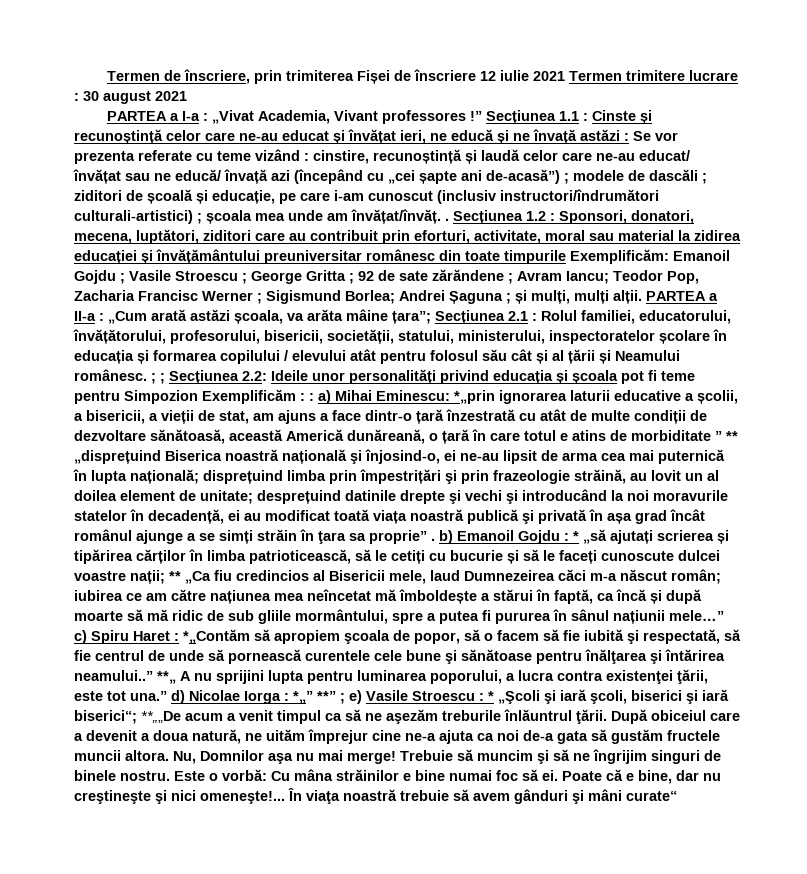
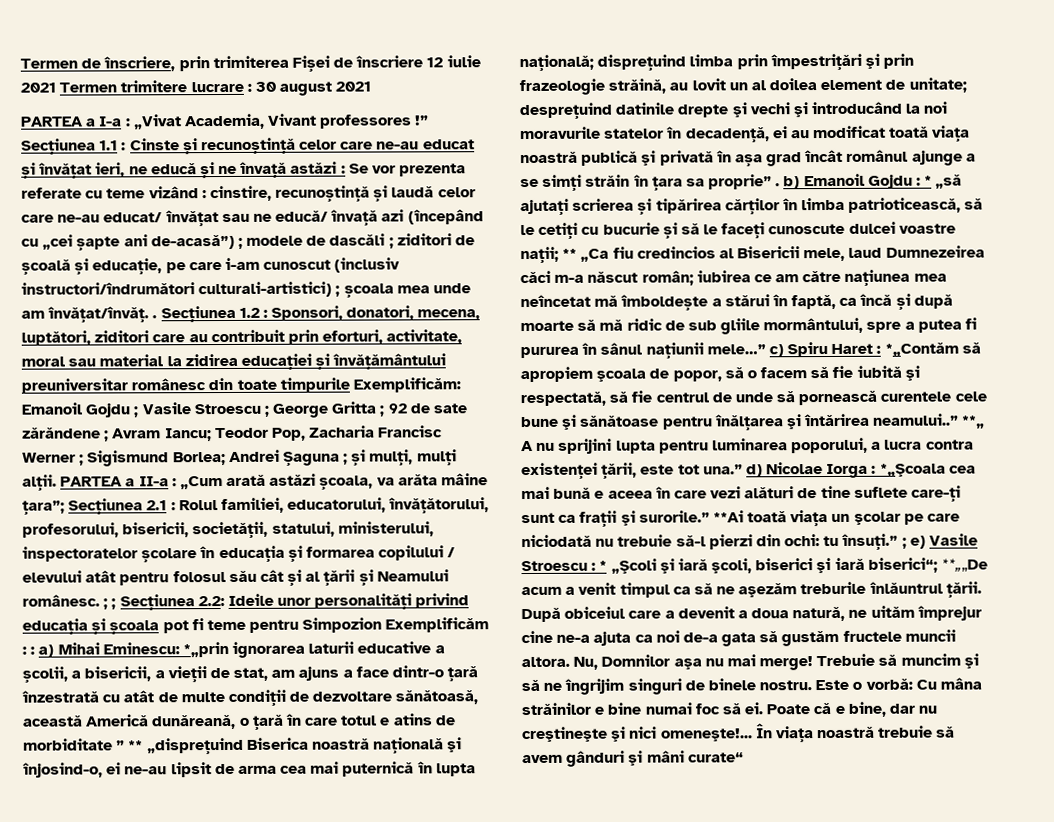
- **„ A nu sprijini lupta pentru luminarea poporului, a lucra contra existenţei ţării, este tot una.” d) Nicolae Iorga : *„” **” ; e) Vasile Stroescu : * „Şcoli şi iară şcoli, biserici şi iară biserici“; **„„De acum a venit timpul ca să ne aşezăm treburile înlăuntrul ţării.
+ **„ A nu sprijini lupta pentru luminarea poporului, a lucra contra existenţei ţării, este tot una.” d) Nicolae Iorga : *„Şcoala cea mai bună e aceea în care vezi alături de tine suflete care-ţi sunt ca fraţii şi surorile.” **Ai toată viaţa un şcolar pe care niciodată nu trebuie să-l pierzi din ochi: tu însuţi.” ; e) Vasile Stroescu : * „Şcoli şi iară şcoli, biserici şi iară biserici“; **„„De acum a venit timpul ca să ne aşezăm treburile înlăuntrul ţării.

